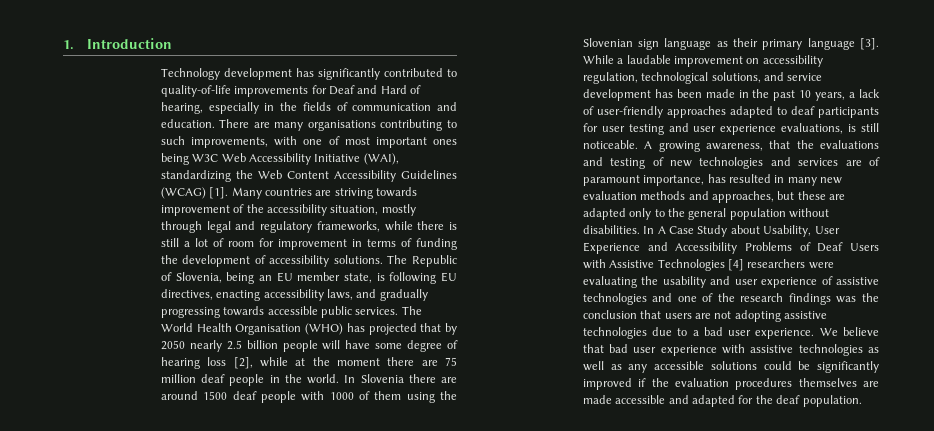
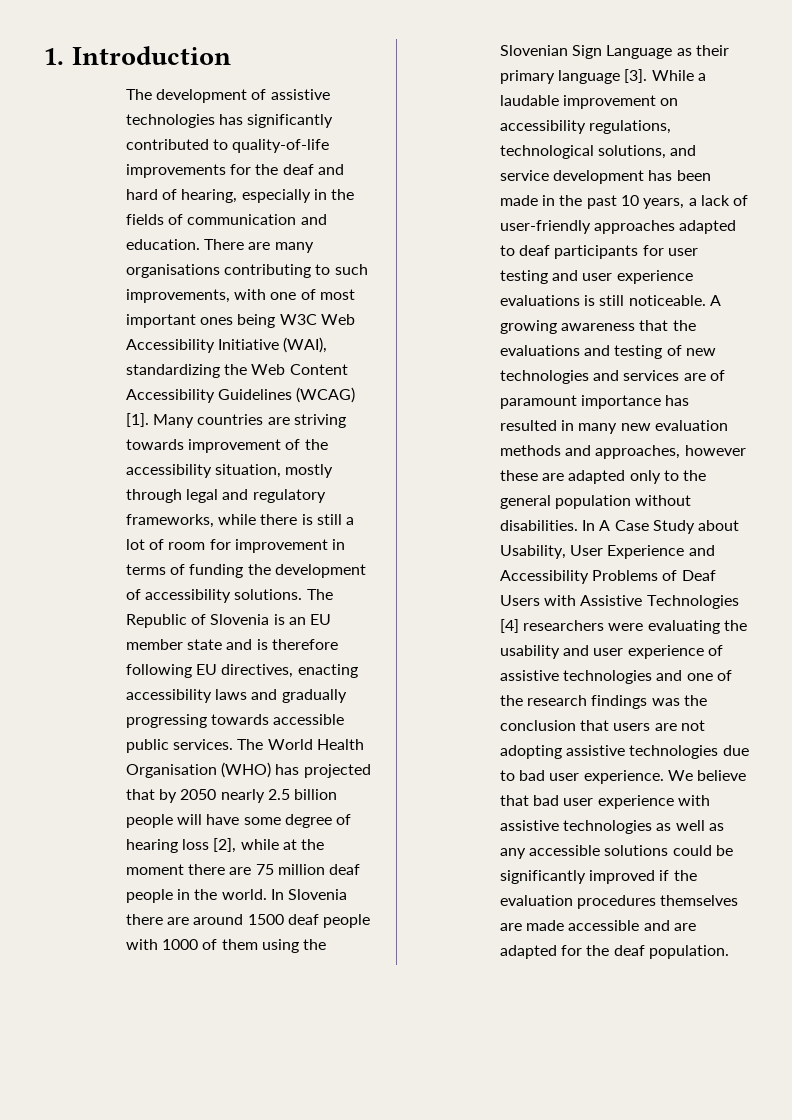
- Technology development has significantly contributed to quality-of-life improvements for Deaf and Hard of hearing, especially in the fields of communication and education.
+ The development of assistive technologies has significantly contributed to quality-of-life improvements for the deaf and hard of hearing, especially in the fields of communication and education.
- The Republic of Slovenia, being an EU member state, is following EU directives, enacting accessibility laws, and gradually progressing towards accessible public services.
+ The Republic of Slovenia is an EU member state and is therefore following EU directives, enacting accessibility laws and gradually progressing towards accessible public services.
- In Slovenia there are around 1500 deaf people with 1000 of them using the Slovenian sign language as their primary language [3].
+ In Slovenia there are around 1500 deaf people with 1000 of them using the Slovenian Sign Language as their primary language [3].
- While a laudable improvement on accessibility regulation, technological solutions, and service development has been made in the past 10 years, a lack of user-friendly approaches adapted to deaf participants for user testing and user experience evaluations, is still noticeable.
+ While a laudable improvement on accessibility regulations, technological solutions, and service development has been made in the past 10 years, a lack of user-friendly approaches adapted to deaf participants for user testing and user experience evaluations is still noticeable.
- A growing awareness, that the evaluations and testing of new technologies and services are of paramount importance, has resulted in many new evaluation methods and approaches, but these are adapted only to the general population without disabilities.
+ A growing awareness that the evaluations and testing of new technologies and services are of paramount importance has resulted in many new evaluation methods and approaches, however these are adapted only to the general population without disabilities.
- In A Case Study about Usability, User Experience and Accessibility Problems of Deaf Users with Assistive Technologies [4] researchers were evaluating the usability and user experience of assistive technologies and one of the research findings was the conclusion that users are not adopting assistive technologies due to a bad user experience.
+ In A Case Study about Usability, User Experience and Accessibility Problems of Deaf Users with Assistive Technologies [4] researchers were evaluating the usability and user experience of assistive technologies and one of the research findings was the conclusion that users are not adopting assistive technologies due to bad user experience.
- We believe that bad user experience with assistive technologies as well as any accessible solutions could be significantly improved if the evaluation procedures themselves are made accessible and adapted for the deaf population.
+ We believe that bad user experience with assistive technologies as well as any accessible solutions could be significantly improved if the evaluation procedures themselves are made accessible and are adapted for the deaf population.

